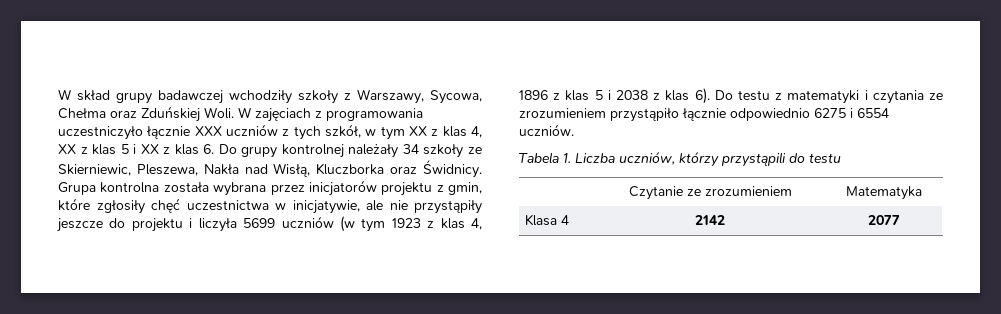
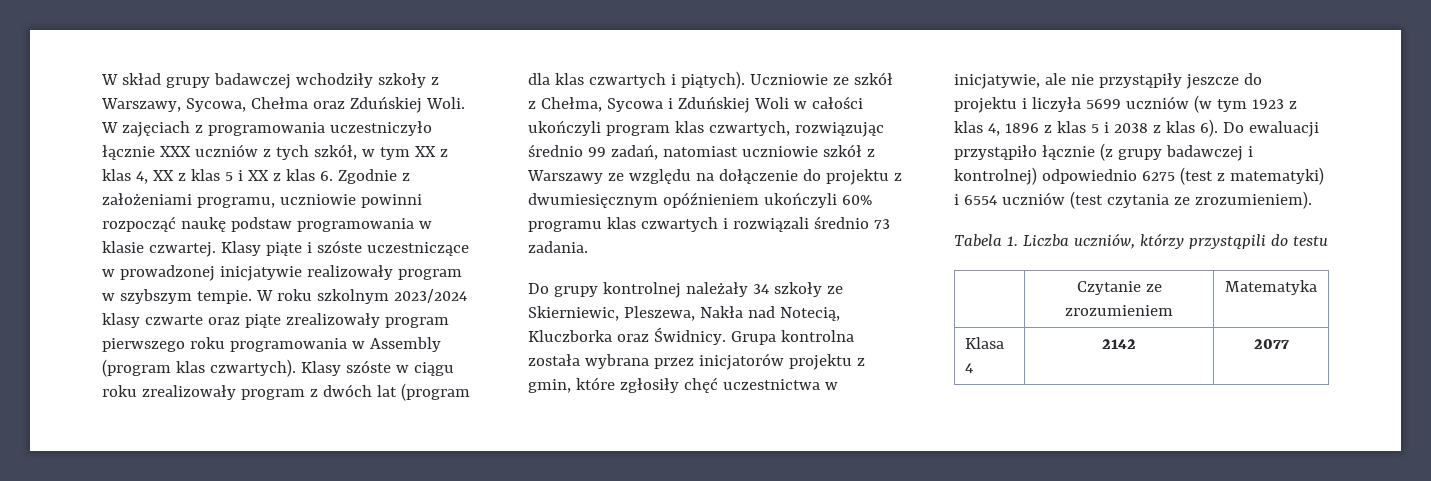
- W zajęciach z programowania uczestniczyło łącznie XXX uczniów z tych szkół, w tym XX z klas 4, XX z klas 5 i XX z klas 6. Do grupy kontrolnej należały 34 szkoły ze Skierniewic, Pleszewa, Nakła nad Wisłą, Kluczborka oraz Świdnicy.
+ W zajęciach z programowania uczestniczyło łącznie XXX uczniów z tych szkół, w tym XX z klas 4, XX z klas 5 i XX z klas 6. Zgodnie z założeniami programu, uczniowie powinni rozpocząć naukę podstaw programowania w klasie czwartej. Klasy piąte i szóste uczestniczące w prowadzonej inicjatywie realizowały program w szybszym tempie. W roku szkolnym 2023/2024 klasy czwarte oraz piąte zrealizowały program pierwszego roku programowania w Assembly (program klas czwartych). Klasy szóste w ciągu roku zrealizowały program z dwóch lat (program dla klas czwartych i piątych). Uczniowie ze szkół z Chełma, Sycowa i Zduńskiej Woli w całości ukończyli program klas czwartych, rozwiązując średnio 99 zadań, natomiast uczniowie szkół z Warszawy ze względu na dołączenie do projektu z dwumiesięcznym opóźnieniem ukończyli 60% programu klas czwartych i rozwiązali średnio 73 zadania.
+ Do grupy kontrolnej należały 34 szkoły ze Skierniewic, Pleszewa, Nakła nad Notecią, Kluczborka oraz Świdnicy.
- Do testu z matematyki i czytania ze zrozumieniem przystąpiło łącznie odpowiednio 6275 i 6554 uczniów.
+ Do ewaluacji przystąpiło łącznie (z grupy badawczej i kontrolnej) odpowiednio 6275 (test z matematyki) i 6554 uczniów (test czytania ze zrozumieniem).

